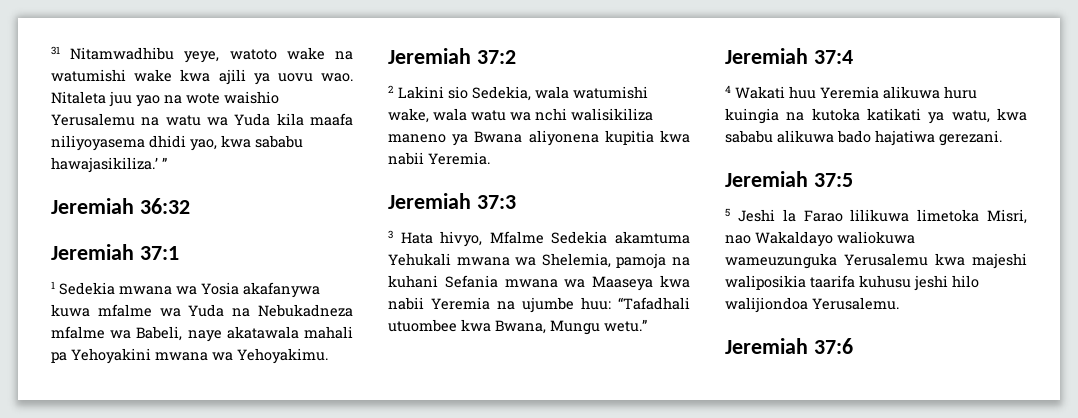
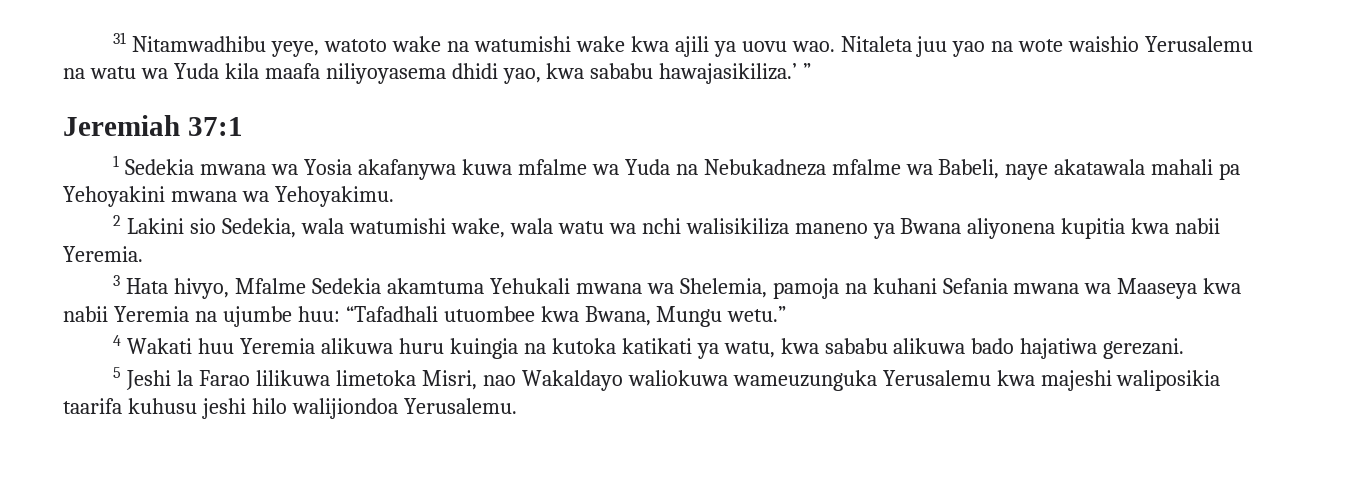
- Jeremiah 36:32
- Jeremiah 37:2
- Jeremiah 37:3
- Jeremiah 37:4
- Jeremiah 37:5
- Jeremiah 37:6

